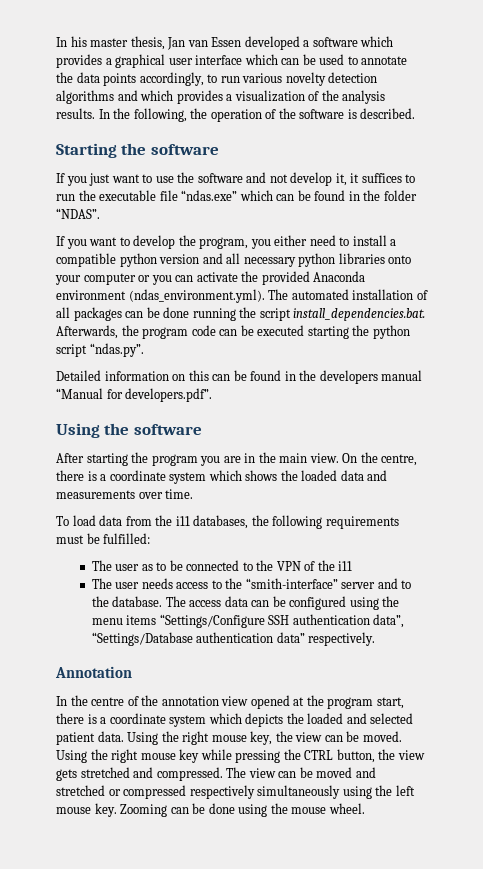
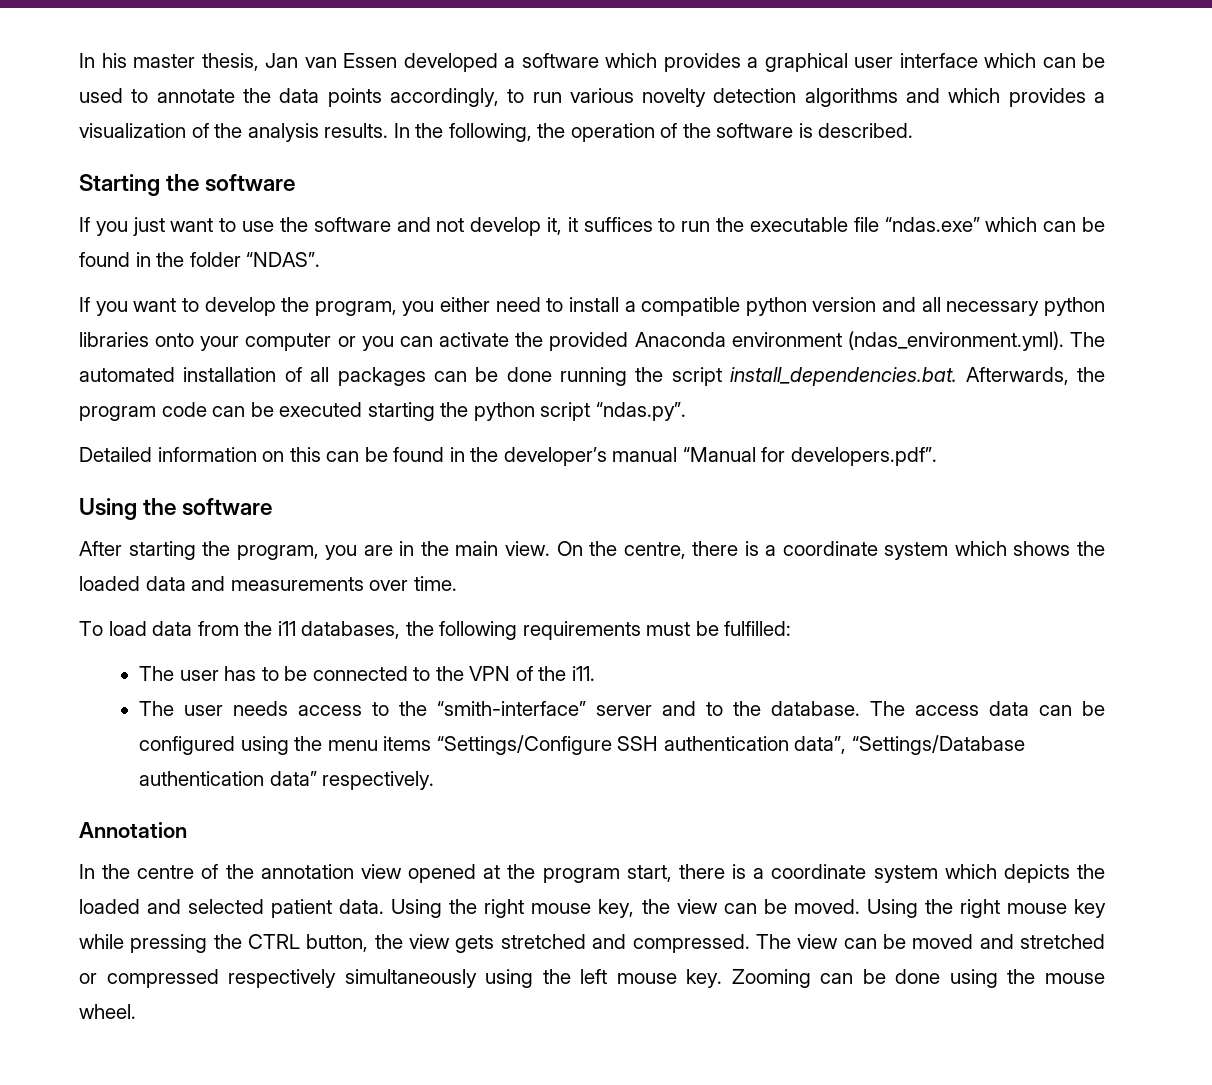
- Detailed information on this can be found in the developers manual “Manual for developers.pdf”.
+ Detailed information on this can be found in the developer’s manual “Manual for developers.pdf”.
- After starting the program you are in the main view.
+ After starting the program, you are in the main view.
- The user as to be connected to the VPN of the i11
+ The user has to be connected to the VPN of the i11.

